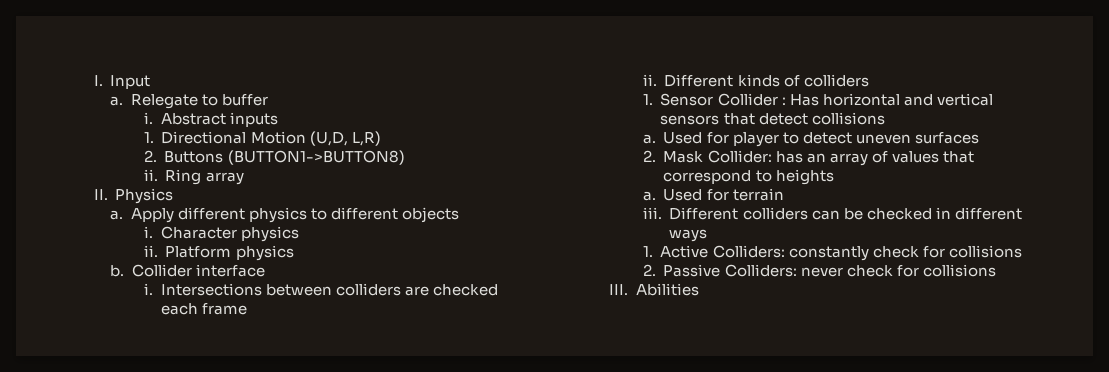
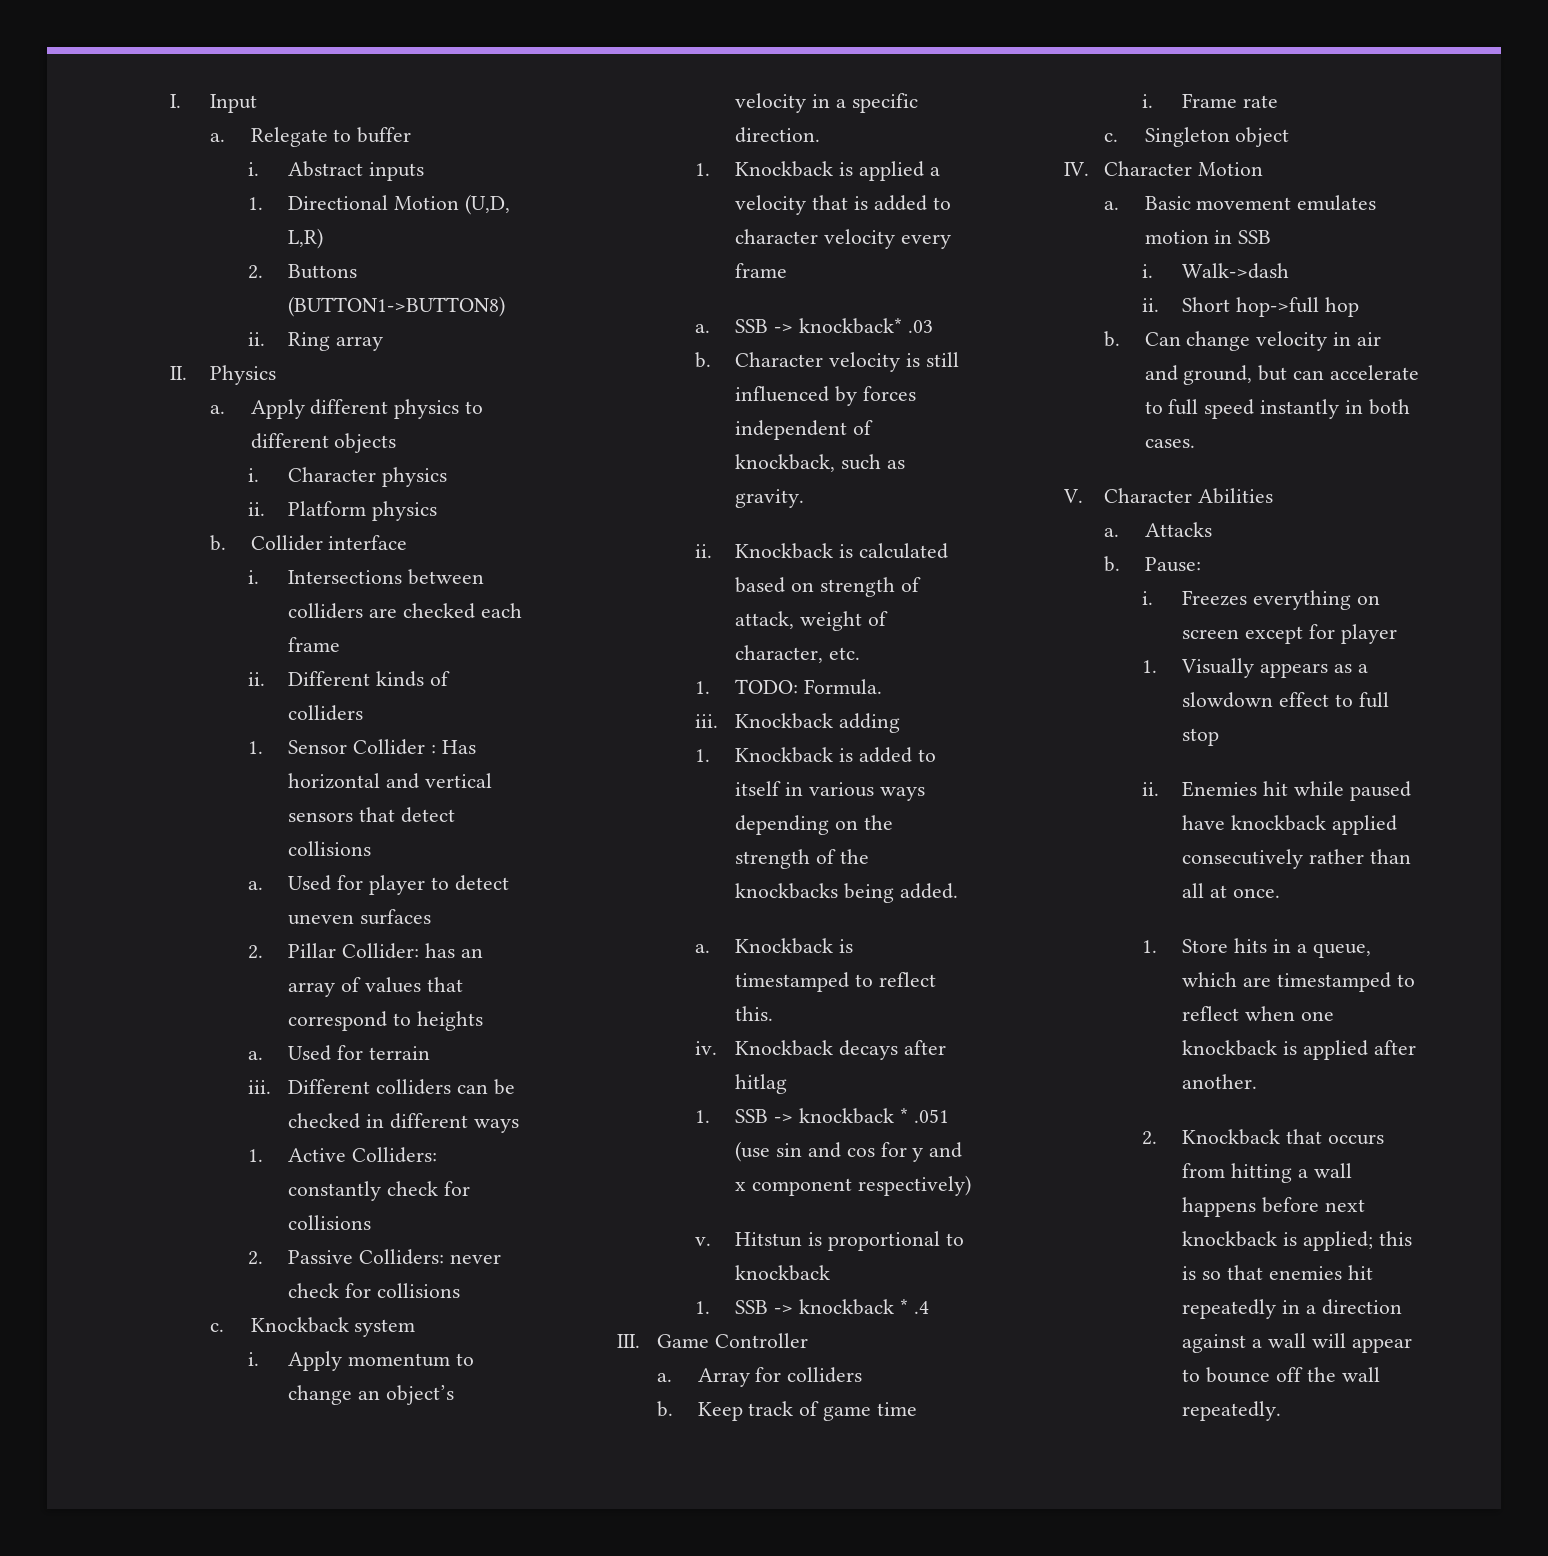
- 2. Mask Collider: has an array of values that correspond to heights
+ 2. Pillar Collider: has an array of values that correspond to heights
- III. Abilities
+ c. Knockback system
+ i. Apply momentum to change an object’s velocity in a specific direction.
+ 1. Knockback is applied a velocity that is added to character velocity every frame
+ a. SSB -> knockback* .03
+ b. Character velocity is still influenced by forces independent of knockback, such as gravity.
+ ii. Knockback is calculated based on strength of attack, weight of character, etc.
+ 1. TODO: Formula.
+ iii. Knockback adding
+ 1. Knockback is added to itself in various ways depending on the strength of the knockbacks being added.
+ a. Knockback is timestamped to reflect this.
+ iv. Knockback decays after hitlag
+ 1. SSB -> knockback * .051 (use sin and cos for y and x component respectively)
+ v. Hitstun is proportional to knockback
+ 1. SSB -> knockback * .4
+ III. Game Controller
+ a. Array for colliders
+ b. Keep track of game time
+ i. Frame rate
+ c. Singleton object
+ IV. Character Motion
+ a. Basic movement emulates motion in SSB
+ i. Walk->dash
+ ii. Short hop->full hop
+ b. Can change velocity in air and ground, but can accelerate to full speed instantly in both cases.
+ V. Character Abilities
+ a. Attacks
+ b. Pause:
+ i. Freezes everything on screen except for player
+ 1. Visually appears as a slowdown effect to full stop
+ ii. Enemies hit while paused have knockback applied consecutively rather than all at once.
+ 1. Store hits in a queue, which are timestamped to reflect when one knockback is applied after another.
+ 2. Knockback that occurs from hitting a wall happens before next knockback is applied; this is so that enemies hit repeatedly in a direction against a wall will appear to bounce off the wall repeatedly.

